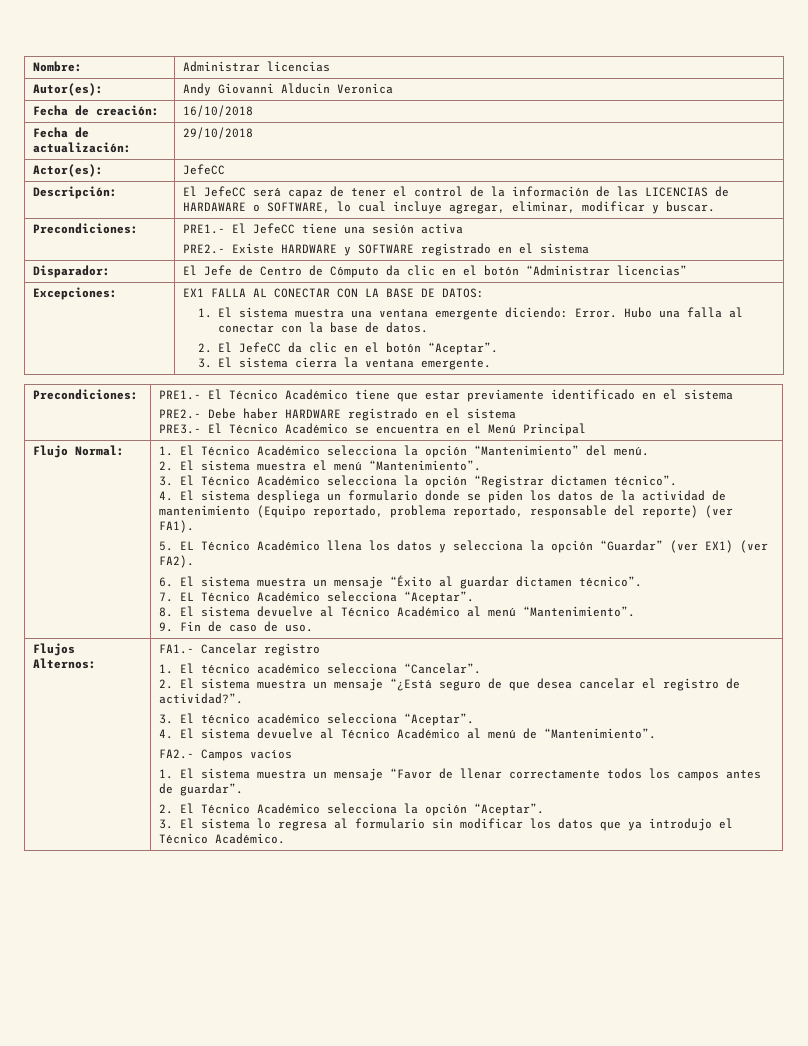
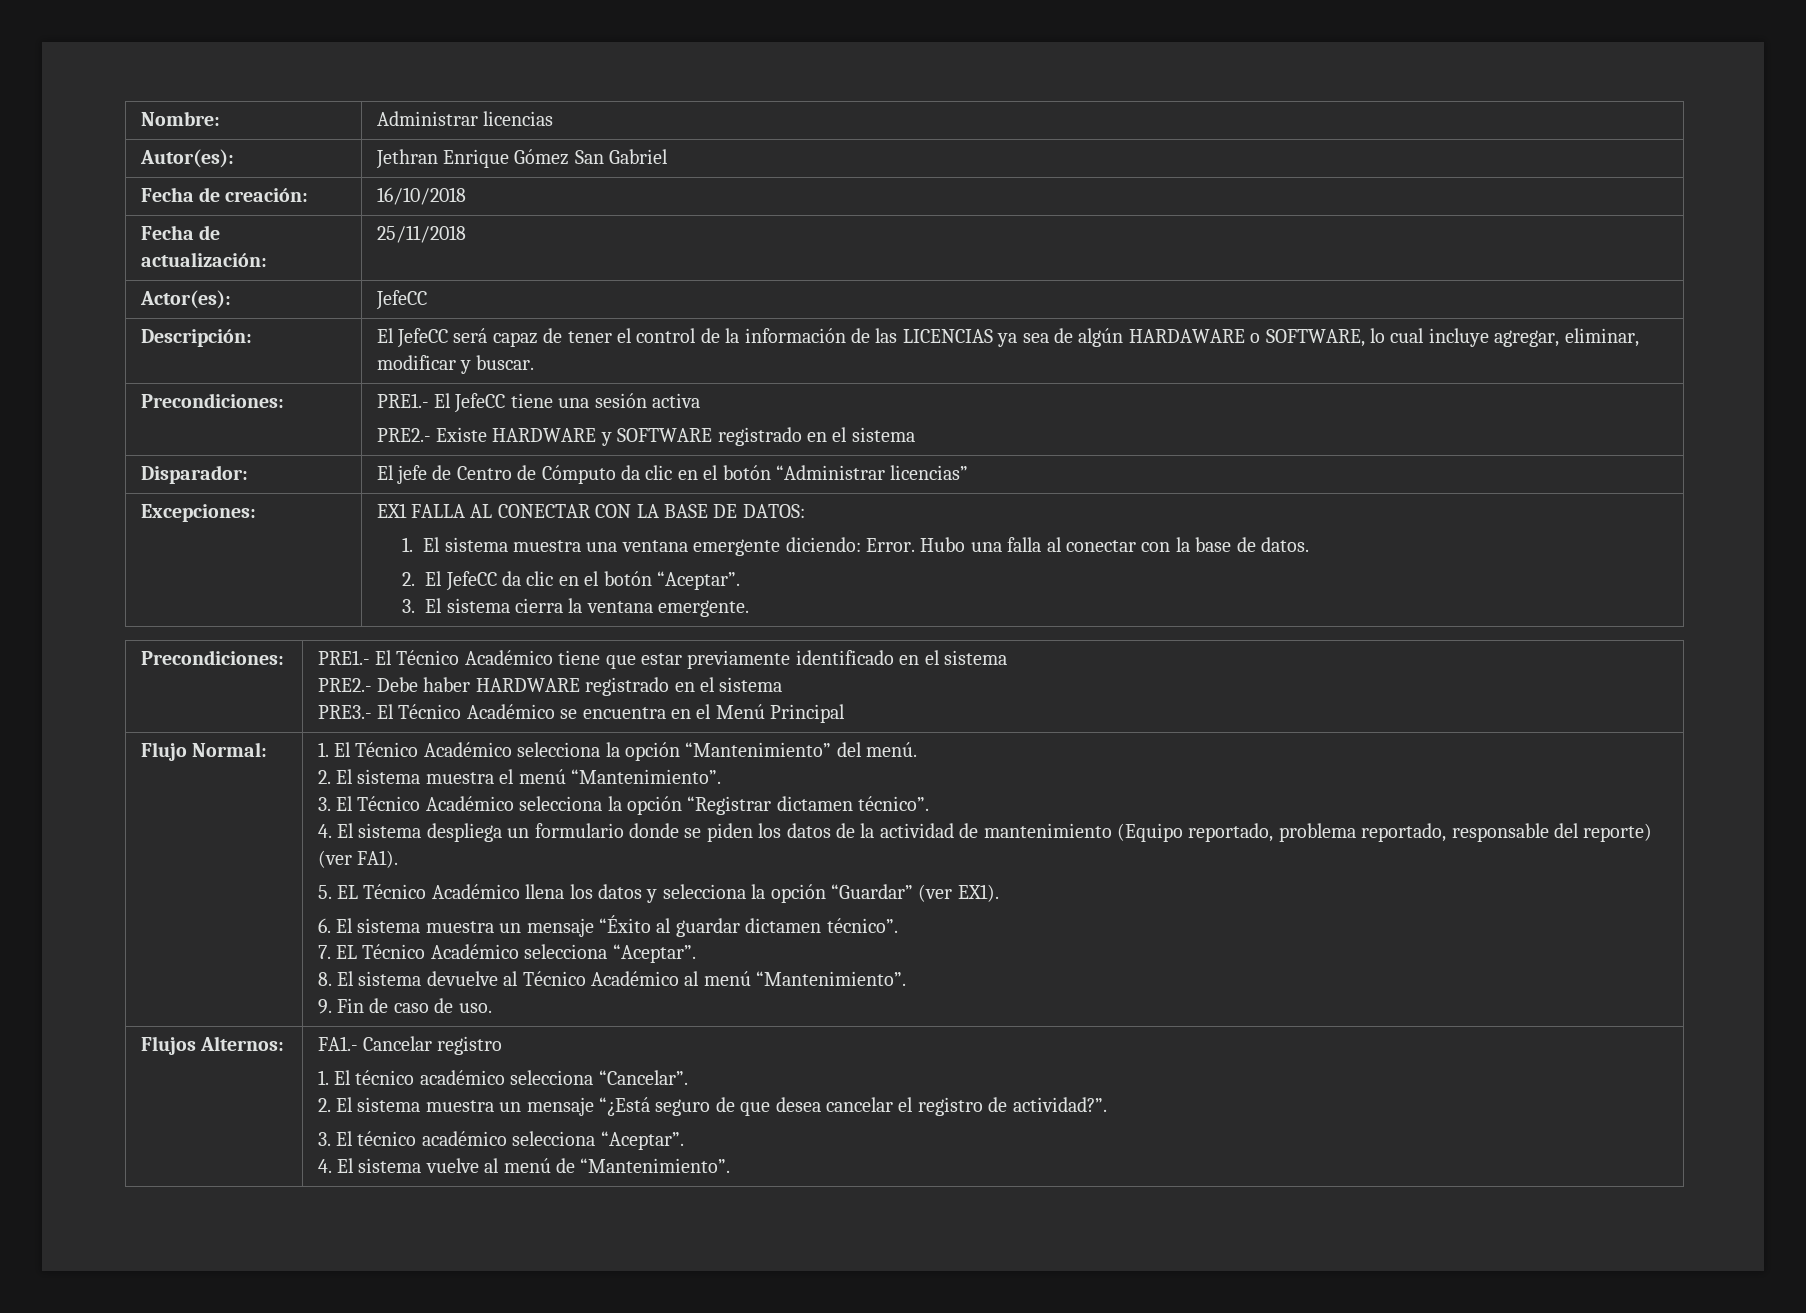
- Autor(es): | Andy Giovanni Alducin Veronica
+ Autor(es): | Jethran Enrique Gómez San Gabriel
- Fecha de actualización: | 29/10/2018
+ Fecha de actualización: | 25/11/2018
- Descripción: | El JefeCC será capaz de tener el control de la información de las LICENCIAS de HARDAWARE o SOFTWARE, lo cual incluye agregar, eliminar, modificar y buscar.
+ Descripción: | El JefeCC será capaz de tener el control de la información de las LICENCIAS ya sea de algún HARDAWARE o SOFTWARE, lo cual incluye agregar, eliminar, modificar y buscar.
- Disparador: | El Jefe de Centro de Cómputo da clic en el botón “Administrar licencias”
+ Disparador: | El jefe de Centro de Cómputo da clic en el botón “Administrar licencias”
- 5. EL Técnico Académico llena los datos y selecciona la opción “Guardar” (ver EX1) (ver FA2).
+ 5. EL Técnico Académico llena los datos y selecciona la opción “Guardar” (ver EX1).
- 4. El sistema devuelve al Técnico Académico al menú de “Mantenimiento”.
+ 4. El sistema vuelve al menú de “Mantenimiento”.
- FA2.- Campos vacíos
- 1. El sistema muestra un mensaje “Favor de llenar correctamente todos los campos antes de guardar”.
- 2. El Técnico Académico selecciona la opción “Aceptar”.
- 3. El sistema lo regresa al formulario sin modificar los datos que ya introdujo el Técnico Académico.

